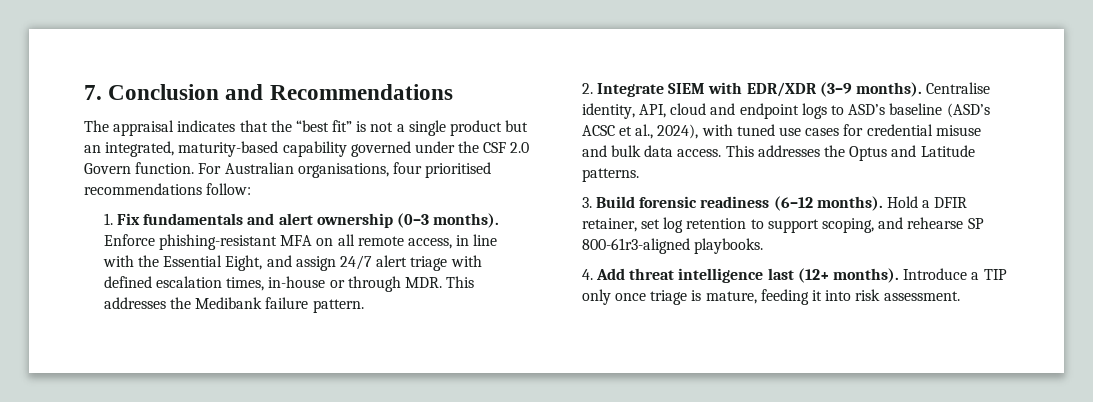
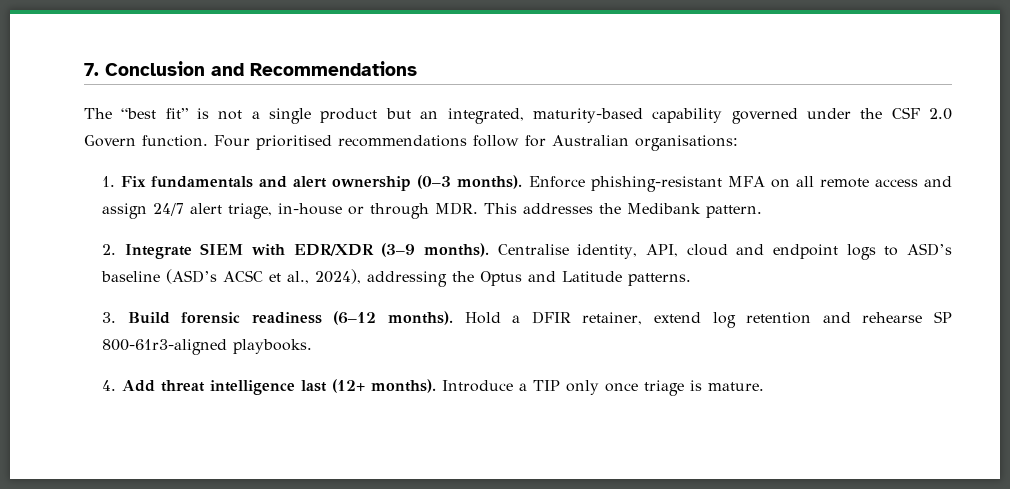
- The appraisal indicates that the “best fit” is not a single product but an integrated, maturity-based capability governed under the CSF 2.0 Govern function.
+ The “best fit” is not a single product but an integrated, maturity-based capability governed under the CSF 2.0 Govern function.
- For Australian organisations, four prioritised recommendations follow:
+ Four prioritised recommendations follow for Australian organisations:
- Enforce phishing-resistant MFA on all remote access, in line with the Essential Eight, and assign 24/7 alert triage with defined escalation times, in-house or through MDR. This addresses the Medibank failure pattern.
+ Enforce phishing-resistant MFA on all remote access and assign 24/7 alert triage, in-house or through MDR. This addresses the Medibank pattern.
- Centralise identity, API, cloud and endpoint logs to ASD’s baseline (ASD’s ACSC et al., 2024), with tuned use cases for credential misuse and bulk data access. This addresses the Optus and Latitude patterns.
+ Centralise identity, API, cloud and endpoint logs to ASD’s baseline (ASD’s ACSC et al., 2024), addressing the Optus and Latitude patterns.
- Hold a DFIR retainer, set log retention to support scoping, and rehearse SP 800-61r3-aligned playbooks.
+ Hold a DFIR retainer, extend log retention and rehearse SP 800-61r3-aligned playbooks.
- Introduce a TIP only once triage is mature, feeding it into risk assessment.
+ Introduce a TIP only once triage is mature.

